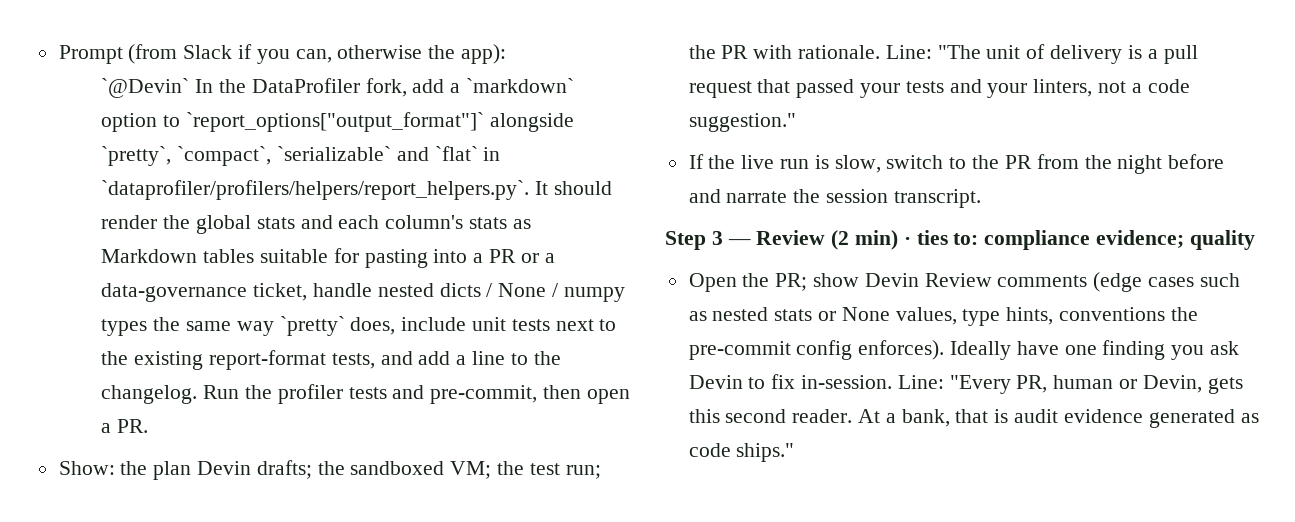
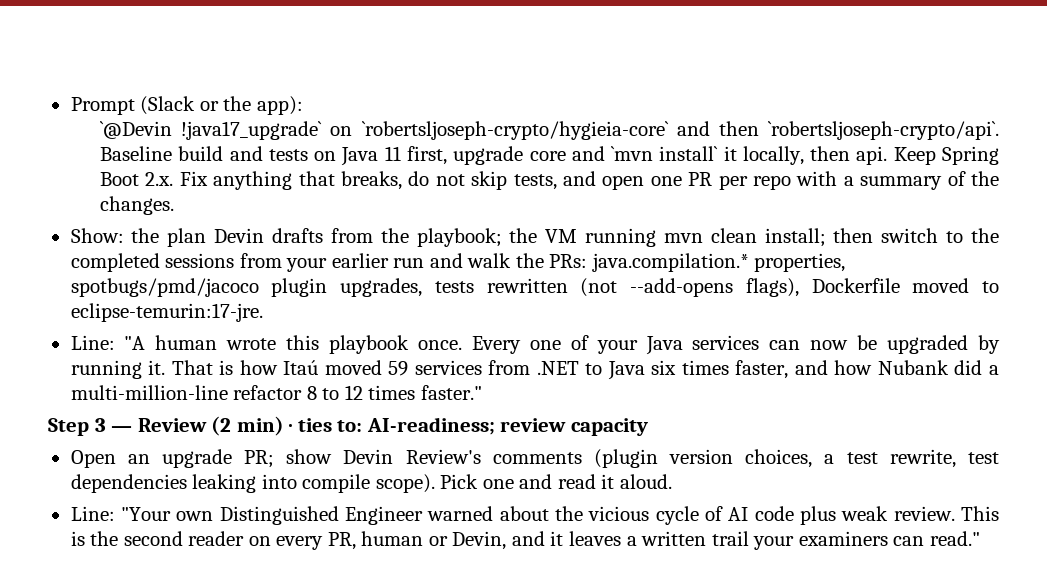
- Prompt (from Slack if you can, otherwise the app):
- `@Devin` In the DataProfiler fork, add a `markdown` option to `report_options["output_format"]` alongside `pretty`, `compact`, `serializable` and `flat` in `dataprofiler/profilers/helpers/report_helpers.py`. It should render the global stats and each column's stats as Markdown tables suitable for pasting into a PR or a data-governance ticket, handle nested dicts / None / numpy types the same way `pretty` does, include unit tests next to the existing report-format tests, and add a line to the changelog. Run the profiler tests and pre-commit, then open a PR.
- Show: the plan Devin drafts; the sandboxed VM; the test run; the PR with rationale. Line: "The unit of delivery is a pull request that passed your tests and your linters, not a code suggestion."
- If the live run is slow, switch to the PR from the night before and narrate the session transcript.
+ Prompt (Slack or the app):
+ `@Devin !java17_upgrade` on `robertsljoseph-crypto/hygieia-core` and then `robertsljoseph-crypto/api`. Baseline build and tests on Java 11 first, upgrade core and `mvn install` it locally, then api. Keep Spring Boot 2.x. Fix anything that breaks, do not skip tests, and open one PR per repo with a summary of the changes.
+ Show: the plan Devin drafts from the playbook; the VM running mvn clean install; then switch to the completed sessions from your earlier run and walk the PRs: java.compilation.* properties, spotbugs/pmd/jacoco plugin upgrades, tests rewritten (not --add-opens flags), Dockerfile moved to eclipse-temurin:17-jre.
+ Line: "A human wrote this playbook once. Every one of your Java services can now be upgraded by running it. That is how Itaú moved 59 services from .NET to Java six times faster, and how Nubank did a multi-million-line refactor 8 to 12 times faster."
- Step 3 — Review (2 min) · ties to: compliance evidence; quality
+ Step 3 — Review (2 min) · ties to: AI-readiness; review capacity
- Open the PR; show Devin Review comments (edge cases such as nested stats or None values, type hints, conventions the pre-commit config enforces). Ideally have one finding you ask Devin to fix in-session. Line: "Every PR, human or Devin, gets this second reader. At a bank, that is audit evidence generated as code ships."
+ Open an upgrade PR; show Devin Review's comments (plugin version choices, a test rewrite, test dependencies leaking into compile scope). Pick one and read it aloud.
+ Line: "Your own Distinguished Engineer warned about the vicious cycle of AI code plus weak review. This is the second reader on every PR, human or Devin, and it leaves a written trail your examiners can read."

